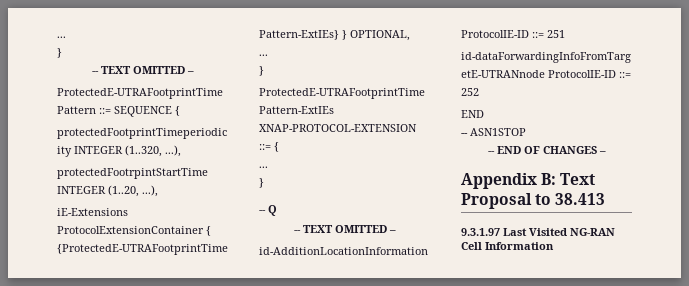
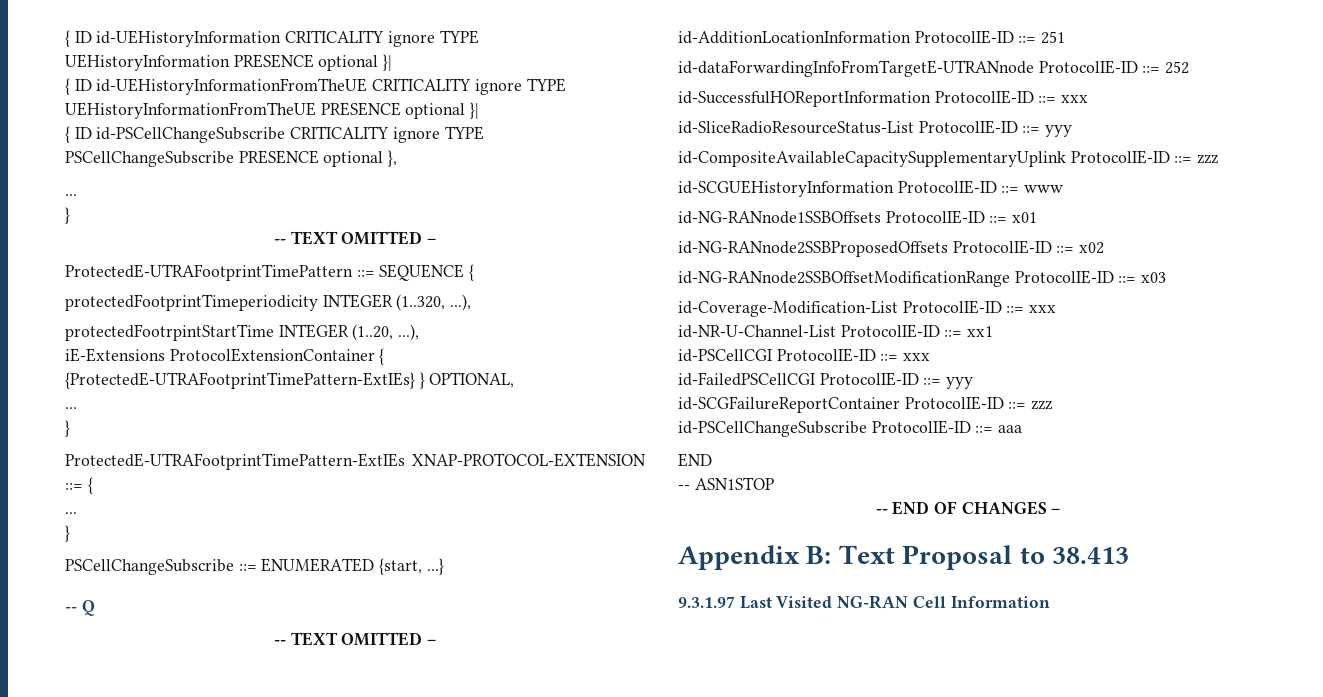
+ { ID id-UEHistoryInformation CRITICALITY ignore TYPE UEHistoryInformation PRESENCE optional }|
+ { ID id-UEHistoryInformationFromTheUE CRITICALITY ignore TYPE UEHistoryInformationFromTheUE PRESENCE optional }|
+ { ID id-PSCellChangeSubscribe CRITICALITY ignore TYPE PSCellChangeSubscribe PRESENCE optional },
+ PSCellChangeSubscribe ::= ENUMERATED {start, ...}
+ id-SuccessfulHOReportInformation ProtocolIE-ID ::= xxx
+ id-SliceRadioResourceStatus-List ProtocolIE-ID ::= yyy
+ id-CompositeAvailableCapacitySupplementaryUplink ProtocolIE-ID ::= zzz
+ id-SCGUEHistoryInformation ProtocolIE-ID ::= www
+ id-NG-RANnode1SSBOffsets ProtocolIE-ID ::= x01
+ id-NG-RANnode2SSBProposedOffsets ProtocolIE-ID ::= x02
+ id-NG-RANnode2SSBOffsetModificationRange ProtocolIE-ID ::= x03
+ id-Coverage-Modification-List ProtocolIE-ID ::= xxx
+ id-NR-U-Channel-List ProtocolIE-ID ::= xx1
+ id-PSCellCGI ProtocolIE-ID ::= xxx
+ id-FailedPSCellCGI ProtocolIE-ID ::= yyy
+ id-SCGFailureReportContainer ProtocolIE-ID ::= zzz
+ id-PSCellChangeSubscribe ProtocolIE-ID ::= aaa

